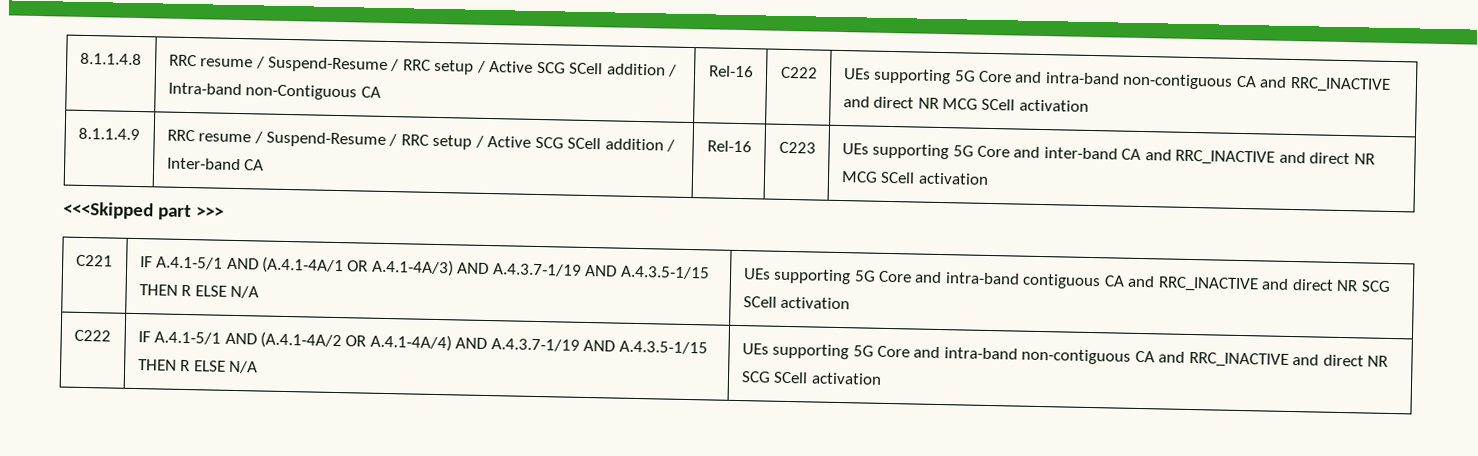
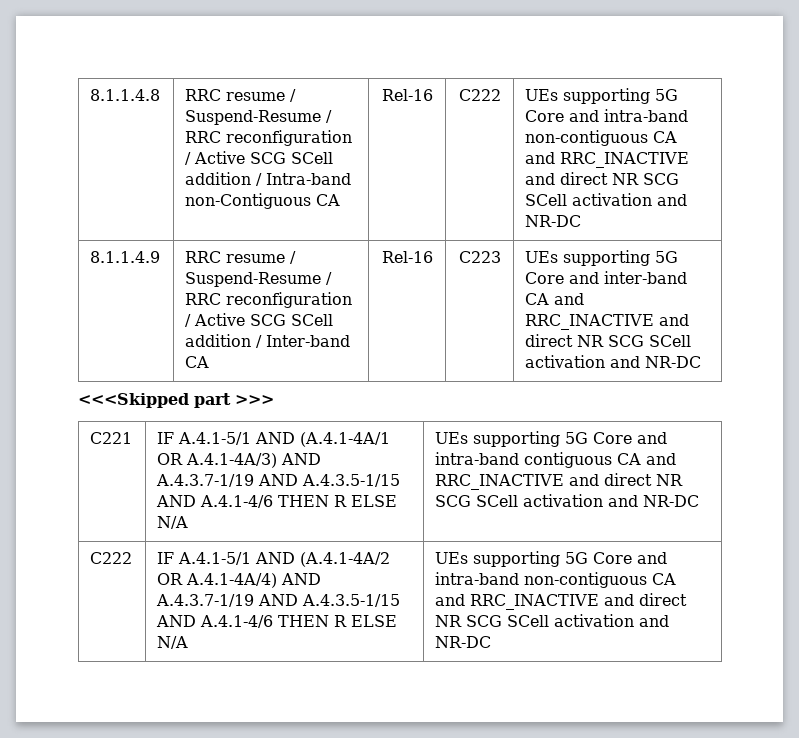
- 8.1.1.4.8 | RRC resume / Suspend-Resume / RRC setup / Active SCG SCell addition / Intra-band non-Contiguous CA | Rel-16 | C222 | UEs supporting 5G Core and intra-band non-contiguous CA and RRC_INACTIVE and direct NR MCG SCell activation
+ 8.1.1.4.8 | RRC resume / Suspend-Resume / RRC reconfiguration / Active SCG SCell addition / Intra-band non-Contiguous CA | Rel-16 | C222 | UEs supporting 5G Core and intra-band non-contiguous CA and RRC_INACTIVE and direct NR SCG SCell activation and NR-DC
- 8.1.1.4.9 | RRC resume / Suspend-Resume / RRC setup / Active SCG SCell addition / Inter-band CA | Rel-16 | C223 | UEs supporting 5G Core and inter-band CA and RRC_INACTIVE and direct NR MCG SCell activation
+ 8.1.1.4.9 | RRC resume / Suspend-Resume / RRC reconfiguration / Active SCG SCell addition / Inter-band CA | Rel-16 | C223 | UEs supporting 5G Core and inter-band CA and RRC_INACTIVE and direct NR SCG SCell activation and NR-DC
- C221 | IF A.4.1-5/1 AND (A.4.1-4A/1 OR A.4.1-4A/3) AND A.4.3.7-1/19 AND A.4.3.5-1/15 THEN R ELSE N/A | UEs supporting 5G Core and intra-band contiguous CA and RRC_INACTIVE and direct NR SCG SCell activation
+ C221 | IF A.4.1-5/1 AND (A.4.1-4A/1 OR A.4.1-4A/3) AND A.4.3.7-1/19 AND A.4.3.5-1/15 AND A.4.1-4/6 THEN R ELSE N/A | UEs supporting 5G Core and intra-band contiguous CA and RRC_INACTIVE and direct NR SCG SCell activation and NR-DC
- C222 | IF A.4.1-5/1 AND (A.4.1-4A/2 OR A.4.1-4A/4) AND A.4.3.7-1/19 AND A.4.3.5-1/15 THEN R ELSE N/A | UEs supporting 5G Core and intra-band non-contiguous CA and RRC_INACTIVE and direct NR SCG SCell activation
+ C222 | IF A.4.1-5/1 AND (A.4.1-4A/2 OR A.4.1-4A/4) AND A.4.3.7-1/19 AND A.4.3.5-1/15 AND A.4.1-4/6 THEN R ELSE N/A | UEs supporting 5G Core and intra-band non-contiguous CA and RRC_INACTIVE and direct NR SCG SCell activation and NR-DC

